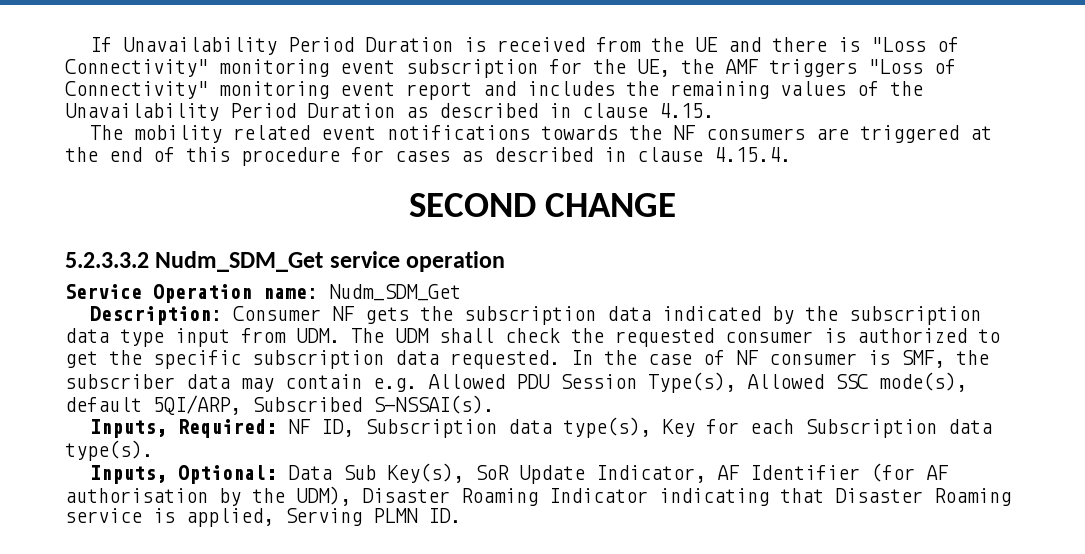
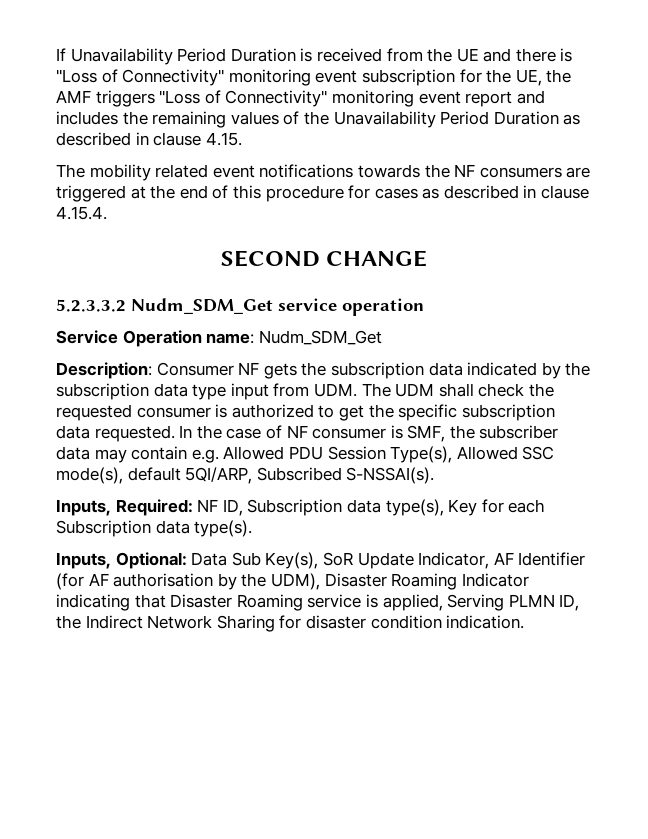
- Inputs, Optional: Data Sub Key(s), SoR Update Indicator, AF Identifier (for AF authorisation by the UDM), Disaster Roaming Indicator indicating that Disaster Roaming service is applied, Serving PLMN ID.
+ Inputs, Optional: Data Sub Key(s), SoR Update Indicator, AF Identifier (for AF authorisation by the UDM), Disaster Roaming Indicator indicating that Disaster Roaming service is applied, Serving PLMN ID, the Indirect Network Sharing for disaster condition indication.

